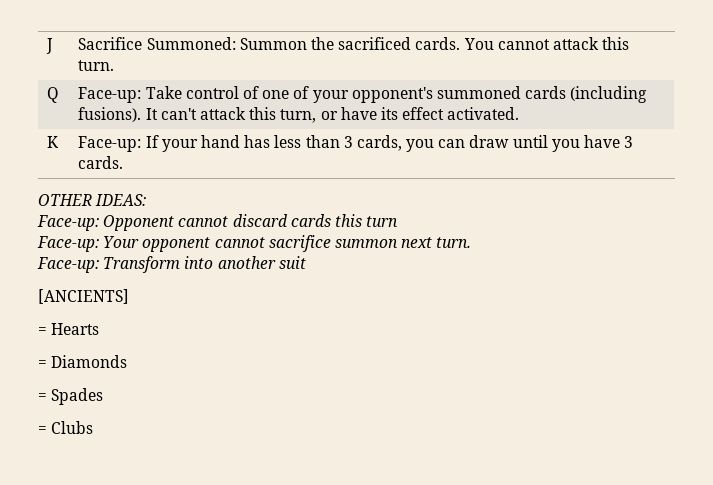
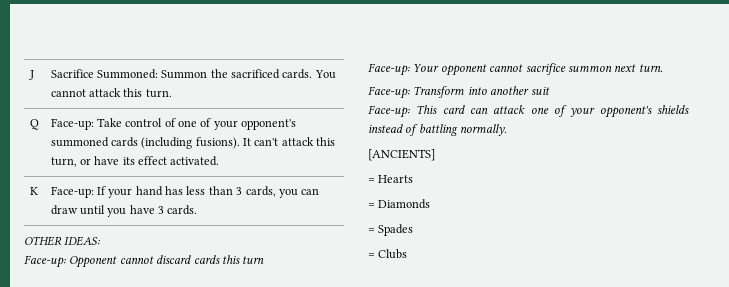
+ Face-up: This card can attack one of your opponent's shields instead of battling normally.

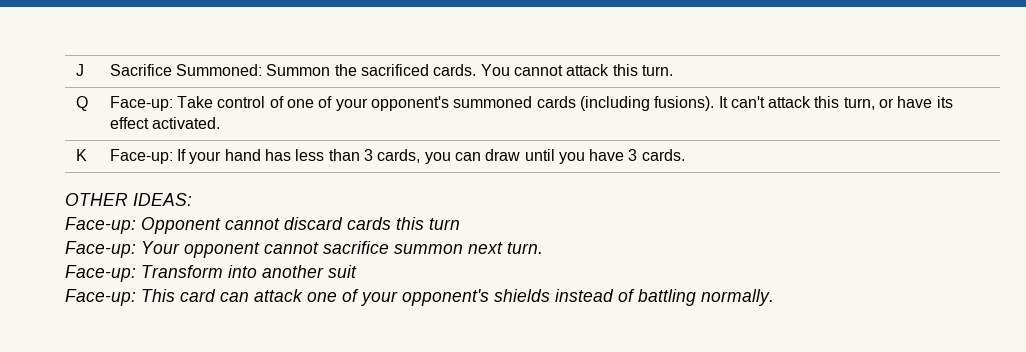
- [ANCIENTS]
- = Hearts
- = Diamonds
- = Spades
- = Clubs

